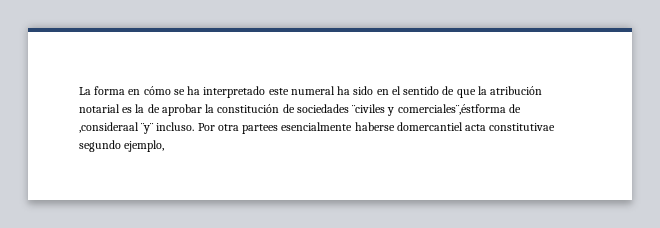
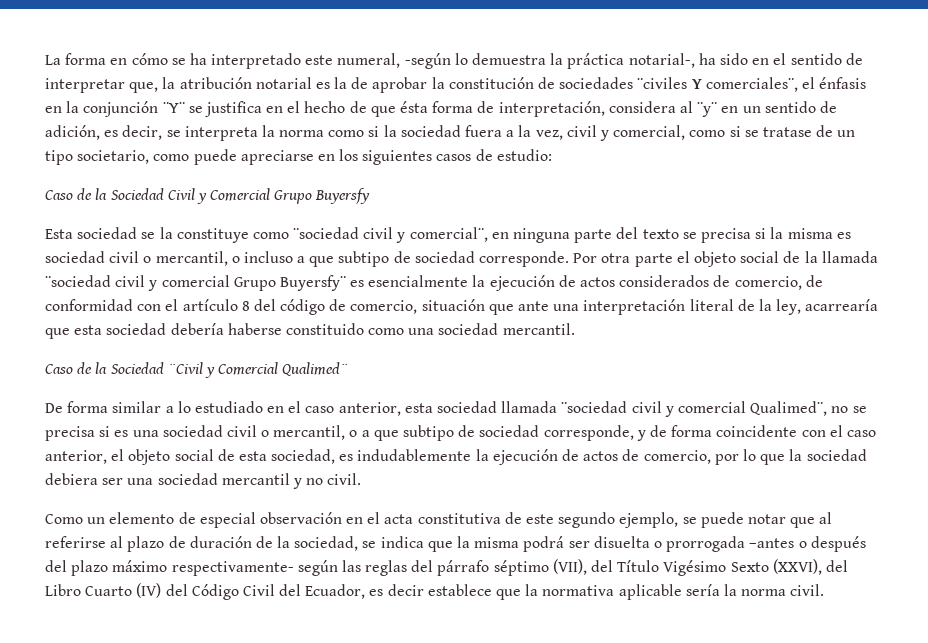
- La forma en cómo se ha interpretado este numeral ha sido en el sentido de que la atribución notarial es la de aprobar la constitución de sociedades ¨civiles y comerciales¨,éstforma de ,consideraal ¨y¨ incluso. Por otra partees esencialmente haberse domercantiel acta constitutivae segundo ejemplo,
+ La forma en cómo se ha interpretado este numeral, -según lo demuestra la práctica notarial-, ha sido en el sentido de interpretar que, la atribución notarial es la de aprobar la constitución de sociedades ¨civiles Y comerciales¨, el énfasis en la conjunción ¨Y¨ se justifica en el hecho de que ésta forma de interpretación, considera al ¨y¨ en un sentido de adición, es decir, se interpreta la norma como si la sociedad fuera a la vez, civil y comercial, como si se tratase de un tipo societario, como puede apreciarse en los siguientes casos de estudio:
+ Caso de la Sociedad Civil y Comercial Grupo Buyersfy
+ Esta sociedad se la constituye como ¨sociedad civil y comercial¨, en ninguna parte del texto se precisa si la misma es sociedad civil o mercantil, o incluso a que subtipo de sociedad corresponde. Por otra parte el objeto social de la llamada ¨sociedad civil y comercial Grupo Buyersfy¨ es esencialmente la ejecución de actos considerados de comercio, de conformidad con el artículo 8 del código de comercio, situación que ante una interpretación literal de la ley, acarrearía que esta sociedad debería haberse constituido como una sociedad mercantil.
+ Caso de la Sociedad ¨Civil y Comercial Qualimed¨
+ De forma similar a lo estudiado en el caso anterior, esta sociedad llamada ¨sociedad civil y comercial Qualimed¨, no se precisa si es una sociedad civil o mercantil, o a que subtipo de sociedad corresponde, y de forma coincidente con el caso anterior, el objeto social de esta sociedad, es indudablemente la ejecución de actos de comercio, por lo que la sociedad debiera ser una sociedad mercantil y no civil.
+ Como un elemento de especial observación en el acta constitutiva de este segundo ejemplo, se puede notar que al referirse al plazo de duración de la sociedad, se indica que la misma podrá ser disuelta o prorrogada –antes o después del plazo máximo respectivamente- según las reglas del párrafo séptimo (VII), del Título Vigésimo Sexto (XXVI), del Libro Cuarto (IV) del Código Civil del Ecuador, es decir establece que la normativa aplicable sería la norma civil.

